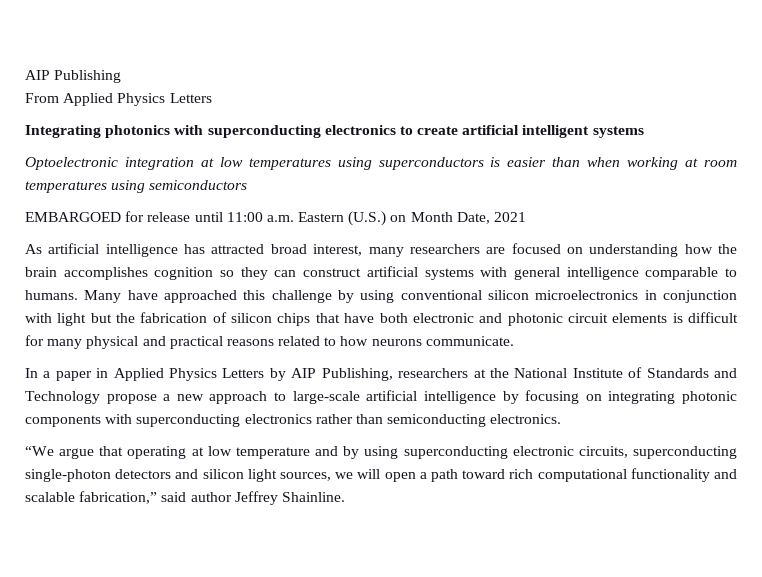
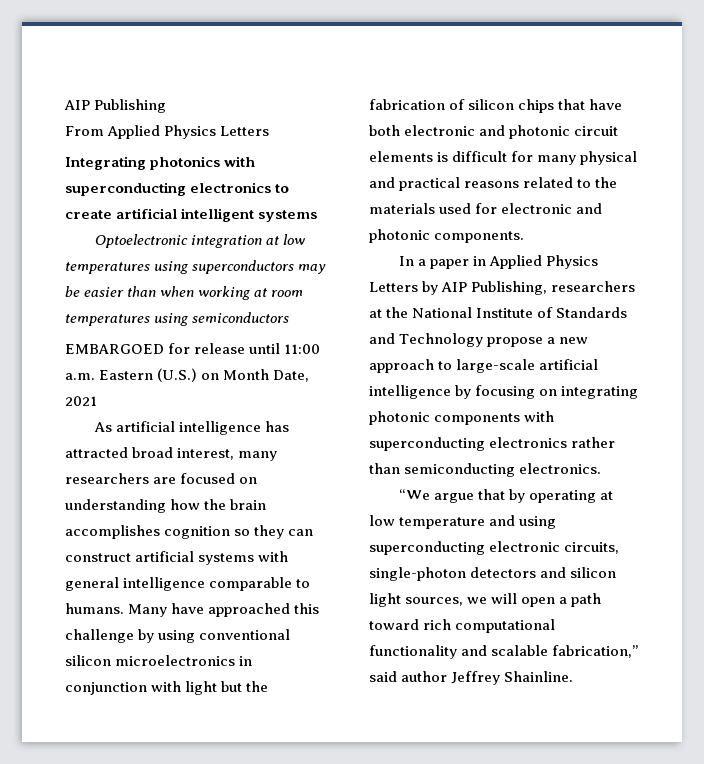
- Optoelectronic integration at low temperatures using superconductors is easier than when working at room temperatures using semiconductors
+ Optoelectronic integration at low temperatures using superconductors may be easier than when working at room temperatures using semiconductors
- Many have approached this challenge by using conventional silicon microelectronics in conjunction with light but the fabrication of silicon chips that have both electronic and photonic circuit elements is difficult for many physical and practical reasons related to how neurons communicate.
+ Many have approached this challenge by using conventional silicon microelectronics in conjunction with light but the fabrication of silicon chips that have both electronic and photonic circuit elements is difficult for many physical and practical reasons related to the materials used for electronic and photonic components.
- “We argue that operating at low temperature and by using superconducting electronic circuits, superconducting single-photon detectors and silicon light sources, we will open a path toward rich computational functionality and scalable fabrication,” said author Jeffrey Shainline.
+ “We argue that by operating at low temperature and using superconducting electronic circuits, single-photon detectors and silicon light sources, we will open a path toward rich computational functionality and scalable fabrication,” said author Jeffrey Shainline.

